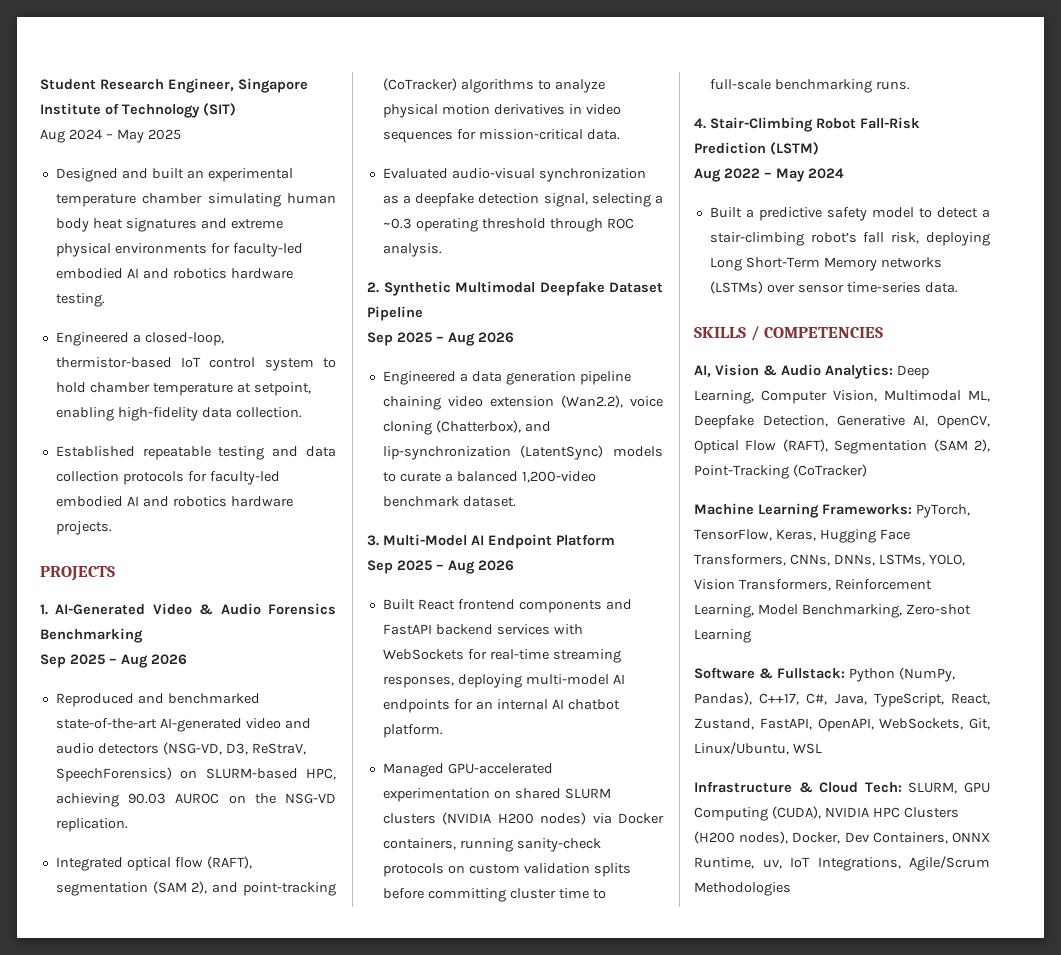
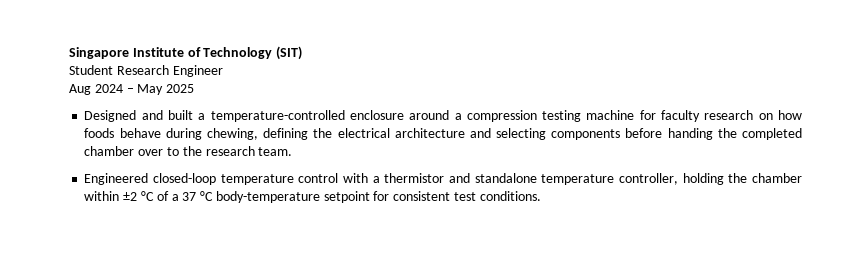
- Student Research Engineer, Singapore Institute of Technology (SIT)
+ Singapore Institute of Technology (SIT)
+ Student Research Engineer
- Designed and built an experimental temperature chamber simulating human body heat signatures and extreme physical environments for faculty-led embodied AI and robotics hardware testing.
- Engineered a closed-loop, thermistor-based IoT control system to hold chamber temperature at setpoint, enabling high-fidelity data collection.
- Established repeatable testing and data collection protocols for faculty-led embodied AI and robotics hardware projects.
- PROJECTS
- 1. AI-Generated Video & Audio Forensics Benchmarking
- Sep 2025 – Aug 2026
- Reproduced and benchmarked state-of-the-art AI-generated video and audio detectors (NSG-VD, D3, ReStraV, SpeechForensics) on SLURM-based HPC, achieving 90.03 AUROC on the NSG-VD replication.
- Integrated optical flow (RAFT), segmentation (SAM 2), and point-tracking (CoTracker) algorithms to analyze physical motion derivatives in video sequences for mission-critical data.
- Evaluated audio-visual synchronization as a deepfake detection signal, selecting a ~0.3 operating threshold through ROC analysis.
- 2. Synthetic Multimodal Deepfake Dataset Pipeline
- Sep 2025 – Aug 2026
- Engineered a data generation pipeline chaining video extension (Wan2.2), voice cloning (Chatterbox), and lip-synchronization (LatentSync) models to curate a balanced 1,200-video benchmark dataset.
- 3. Multi-Model AI Endpoint Platform
- Sep 2025 – Aug 2026
- Built React frontend components and FastAPI backend services with WebSockets for real-time streaming responses, deploying multi-model AI endpoints for an internal AI chatbot platform.
- Managed GPU-accelerated experimentation on shared SLURM clusters (NVIDIA H200 nodes) via Docker containers, running sanity-check protocols on custom validation splits before committing cluster time to full-scale benchmarking runs.
- 4. Stair-Climbing Robot Fall-Risk Prediction (LSTM)
- Aug 2022 – May 2024
- Built a predictive safety model to detect a stair-climbing robot’s fall risk, deploying Long Short-Term Memory networks (LSTMs) over sensor time-series data.
- SKILLS / COMPETENCIES
- AI, Vision & Audio Analytics: Deep Learning, Computer Vision, Multimodal ML, Deepfake Detection, Generative AI, OpenCV, Optical Flow (RAFT), Segmentation (SAM 2), Point-Tracking (CoTracker)
- Machine Learning Frameworks: PyTorch, TensorFlow, Keras, Hugging Face Transformers, CNNs, DNNs, LSTMs, YOLO, Vision Transformers, Reinforcement Learning, Model Benchmarking, Zero-shot Learning
- Software & Fullstack: Python (NumPy, Pandas), C++17, C#, Java, TypeScript, React, Zustand, FastAPI, OpenAPI, WebSockets, Git, Linux/Ubuntu, WSL
- Infrastructure & Cloud Tech: SLURM, GPU Computing (CUDA), NVIDIA HPC Clusters (H200 nodes), Docker, Dev Containers, ONNX Runtime, uv, IoT Integrations, Agile/Scrum Methodologies
+ Designed and built a temperature-controlled enclosure around a compression testing machine for faculty research on how foods behave during chewing, defining the electrical architecture and selecting components before handing the completed chamber over to the research team.
+ Engineered closed-loop temperature control with a thermistor and standalone temperature controller, holding the chamber within ±2 °C of a 37 °C body-temperature setpoint for consistent test conditions.

